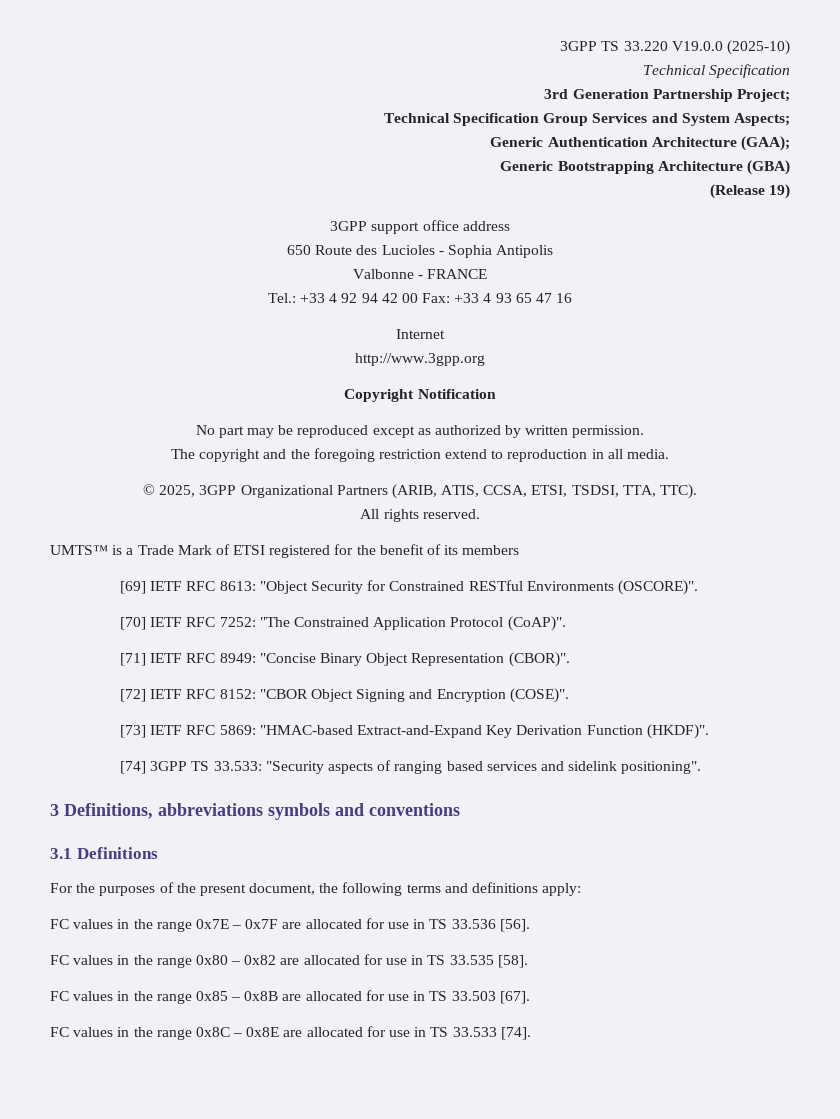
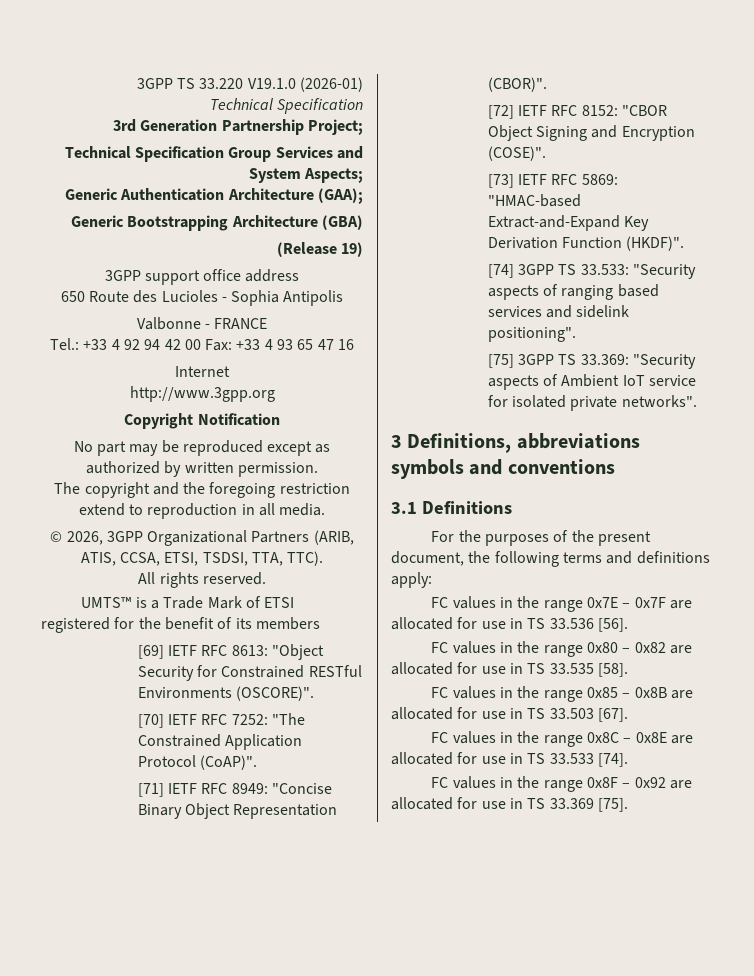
- 3GPP TS 33.220 V19.0.0 (2025-10)
+ 3GPP TS 33.220 V19.1.0 (2026-01)
- © 2025, 3GPP Organizational Partners (ARIB, ATIS, CCSA, ETSI, TSDSI, TTA, TTC).
+ © 2026, 3GPP Organizational Partners (ARIB, ATIS, CCSA, ETSI, TSDSI, TTA, TTC).
+ [75] 3GPP TS 33.369: "Security aspects of Ambient IoT service for isolated private networks".
+ FC values in the range 0x8F – 0x92 are allocated for use in TS 33.369 [75].

